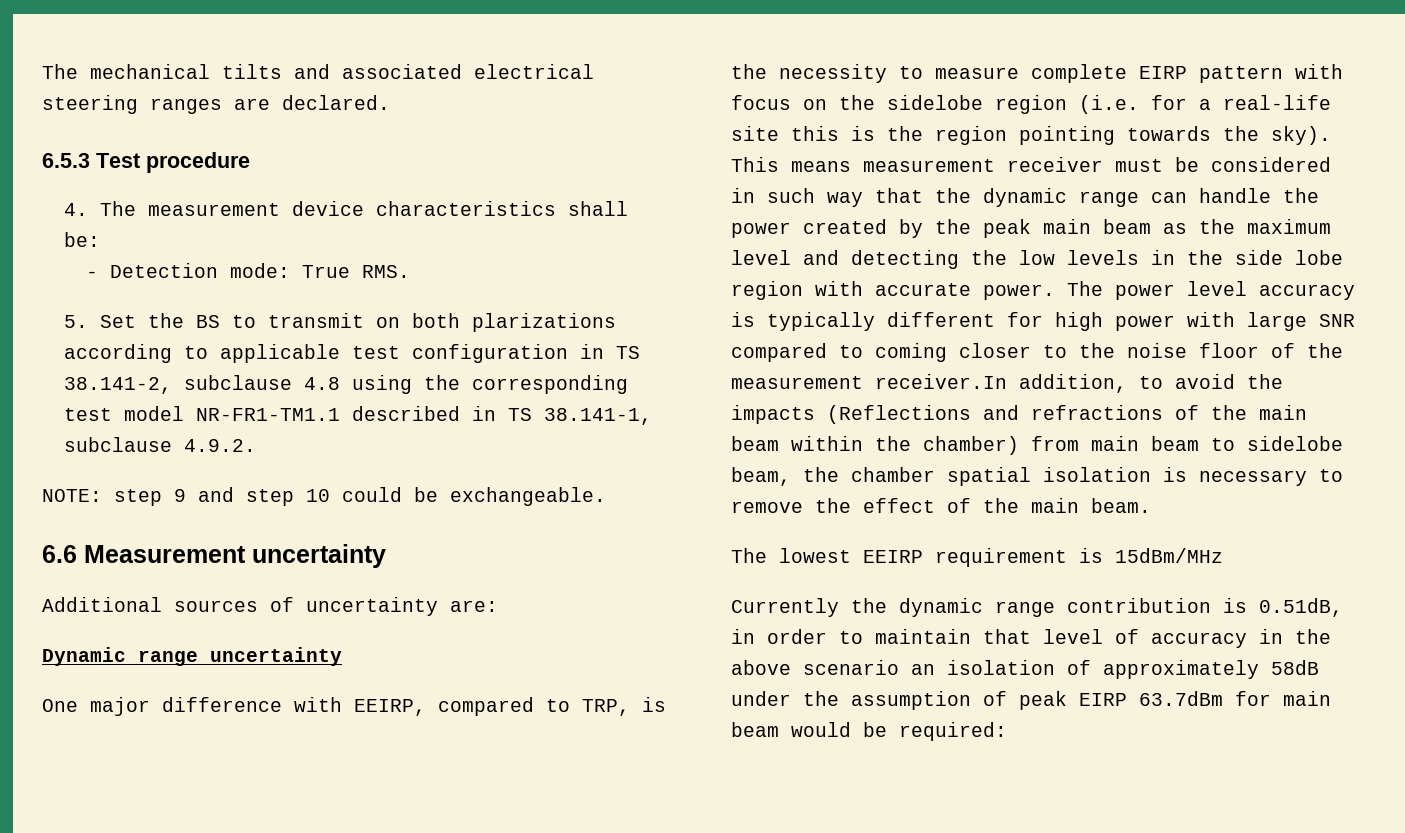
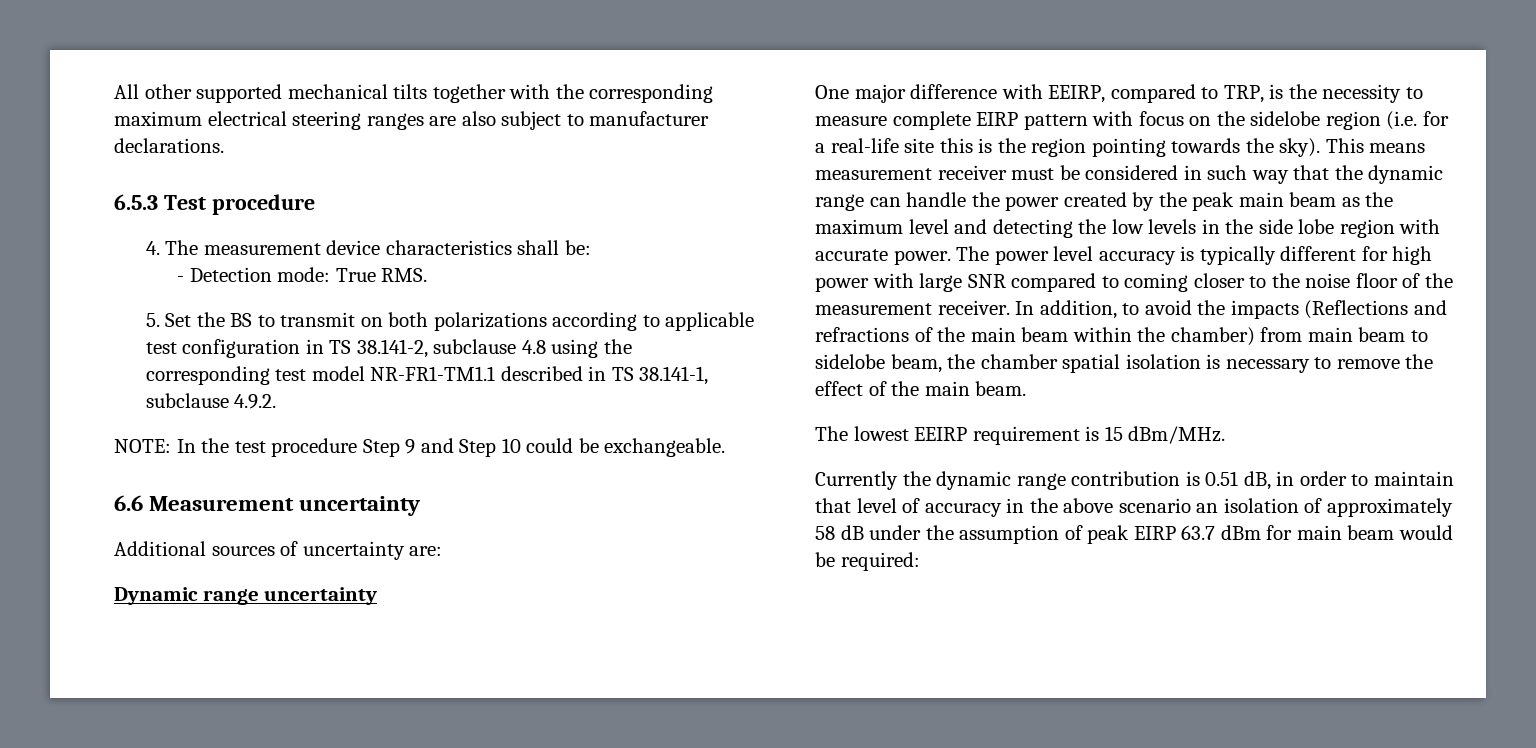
- The mechanical tilts and associated electrical steering ranges are declared.
+ All other supported mechanical tilts together with the corresponding maximum electrical steering ranges are also subject to manufacturer declarations.
- 5. Set the BS to transmit on both plarizations according to applicable test configuration in TS 38.141-2, subclause 4.8 using the corresponding test model NR-FR1-TM1.1 described in TS 38.141-1, subclause 4.9.2.
+ 5. Set the BS to transmit on both polarizations according to applicable test configuration in TS 38.141-2, subclause 4.8 using the corresponding test model NR-FR1-TM1.1 described in TS 38.141-1, subclause 4.9.2.
- NOTE: step 9 and step 10 could be exchangeable.
+ NOTE: In the test procedure Step 9 and Step 10 could be exchangeable.
- The power level accuracy is typically different for high power with large SNR compared to coming closer to the noise floor of the measurement receiver.In addition, to avoid the impacts (Reflections and refractions of the main beam within the chamber) from main beam to sidelobe beam, the chamber spatial isolation is necessary to remove the effect of the main beam.
+ The power level accuracy is typically different for high power with large SNR compared to coming closer to the noise floor of the measurement receiver. In addition, to avoid the impacts (Reflections and refractions of the main beam within the chamber) from main beam to sidelobe beam, the chamber spatial isolation is necessary to remove the effect of the main beam.
- The lowest EEIRP requirement is 15dBm/MHz
+ The lowest EEIRP requirement is 15 dBm/MHz.
- Currently the dynamic range contribution is 0.51dB, in order to maintain that level of accuracy in the above scenario an isolation of approximately 58dB under the assumption of peak EIRP 63.7dBm for main beam would be required:
+ Currently the dynamic range contribution is 0.51 dB, in order to maintain that level of accuracy in the above scenario an isolation of approximately 58 dB under the assumption of peak EIRP 63.7 dBm for main beam would be required:

